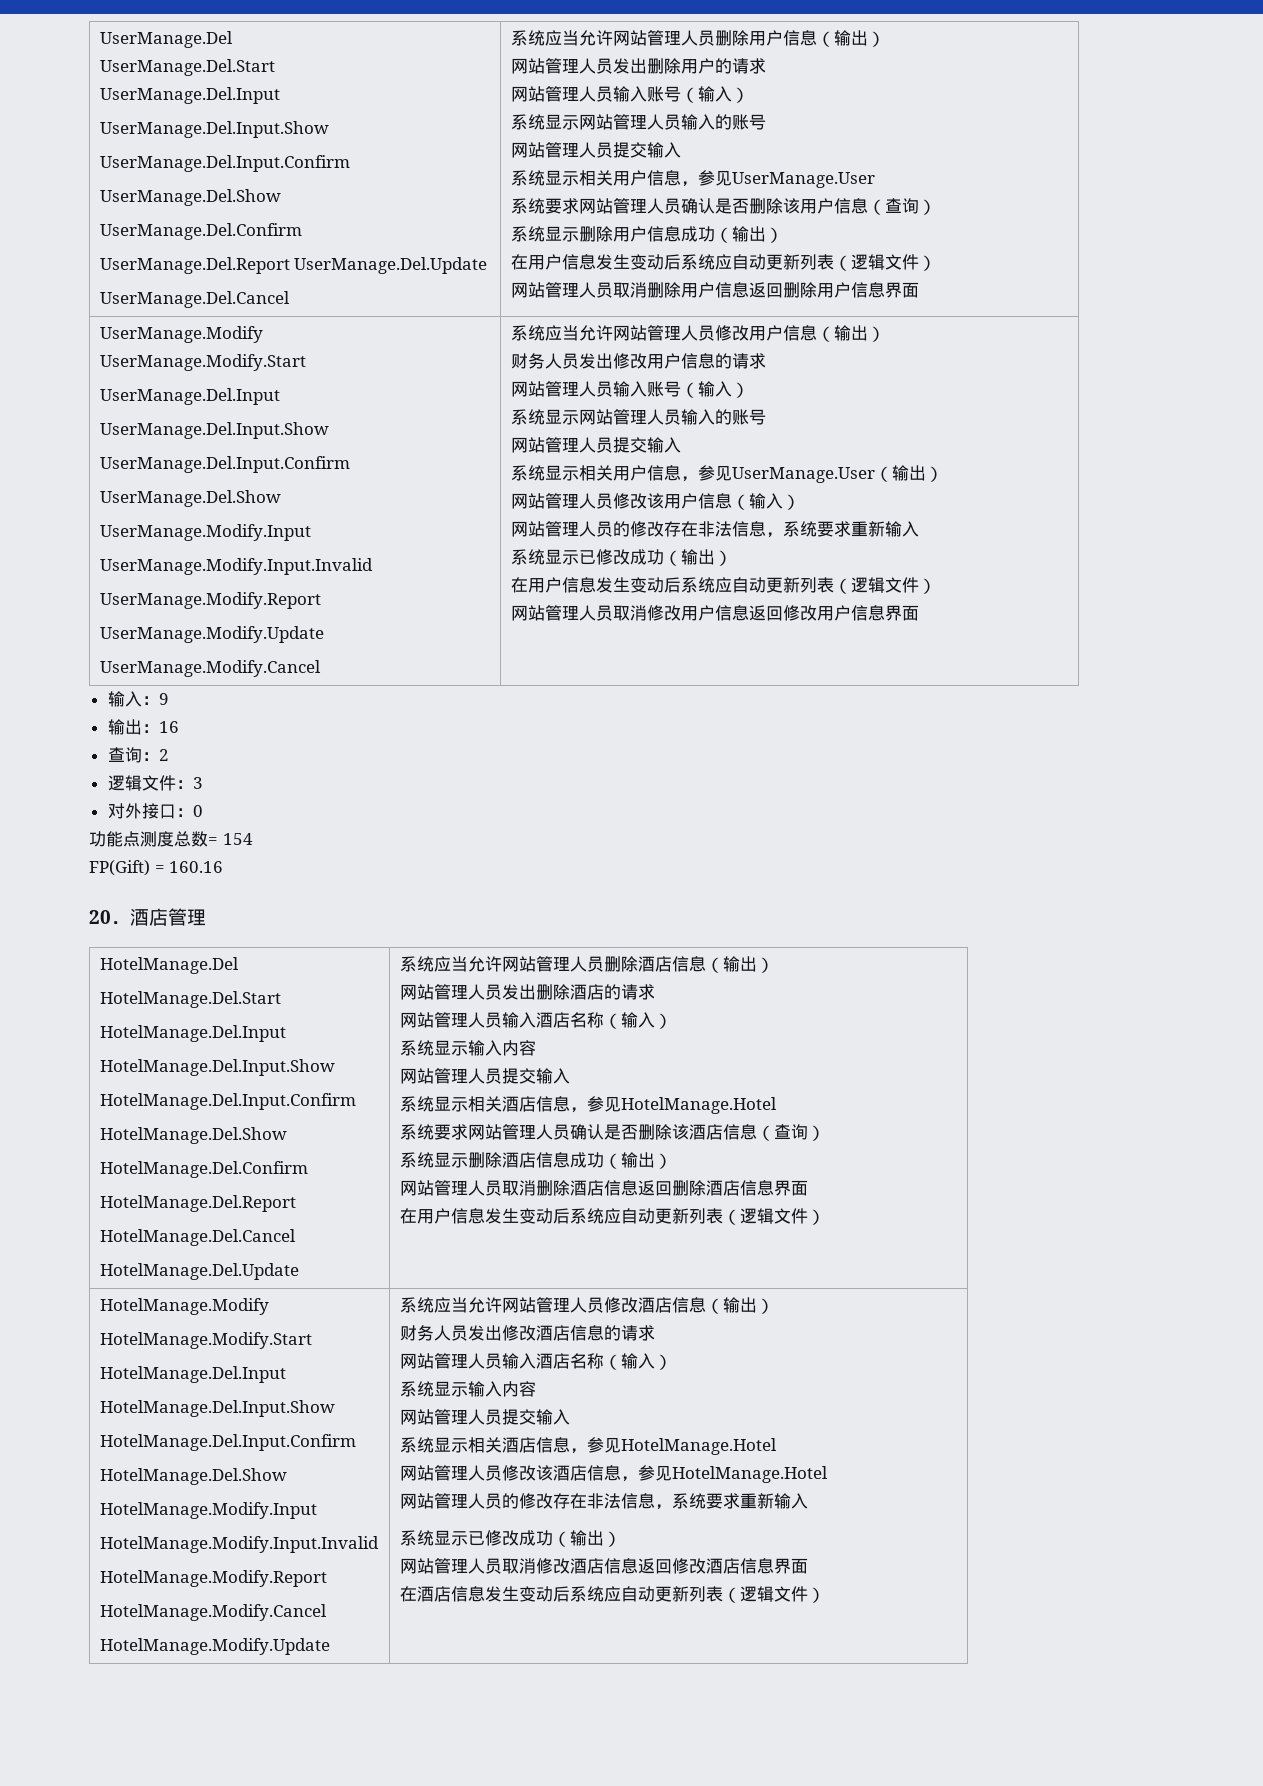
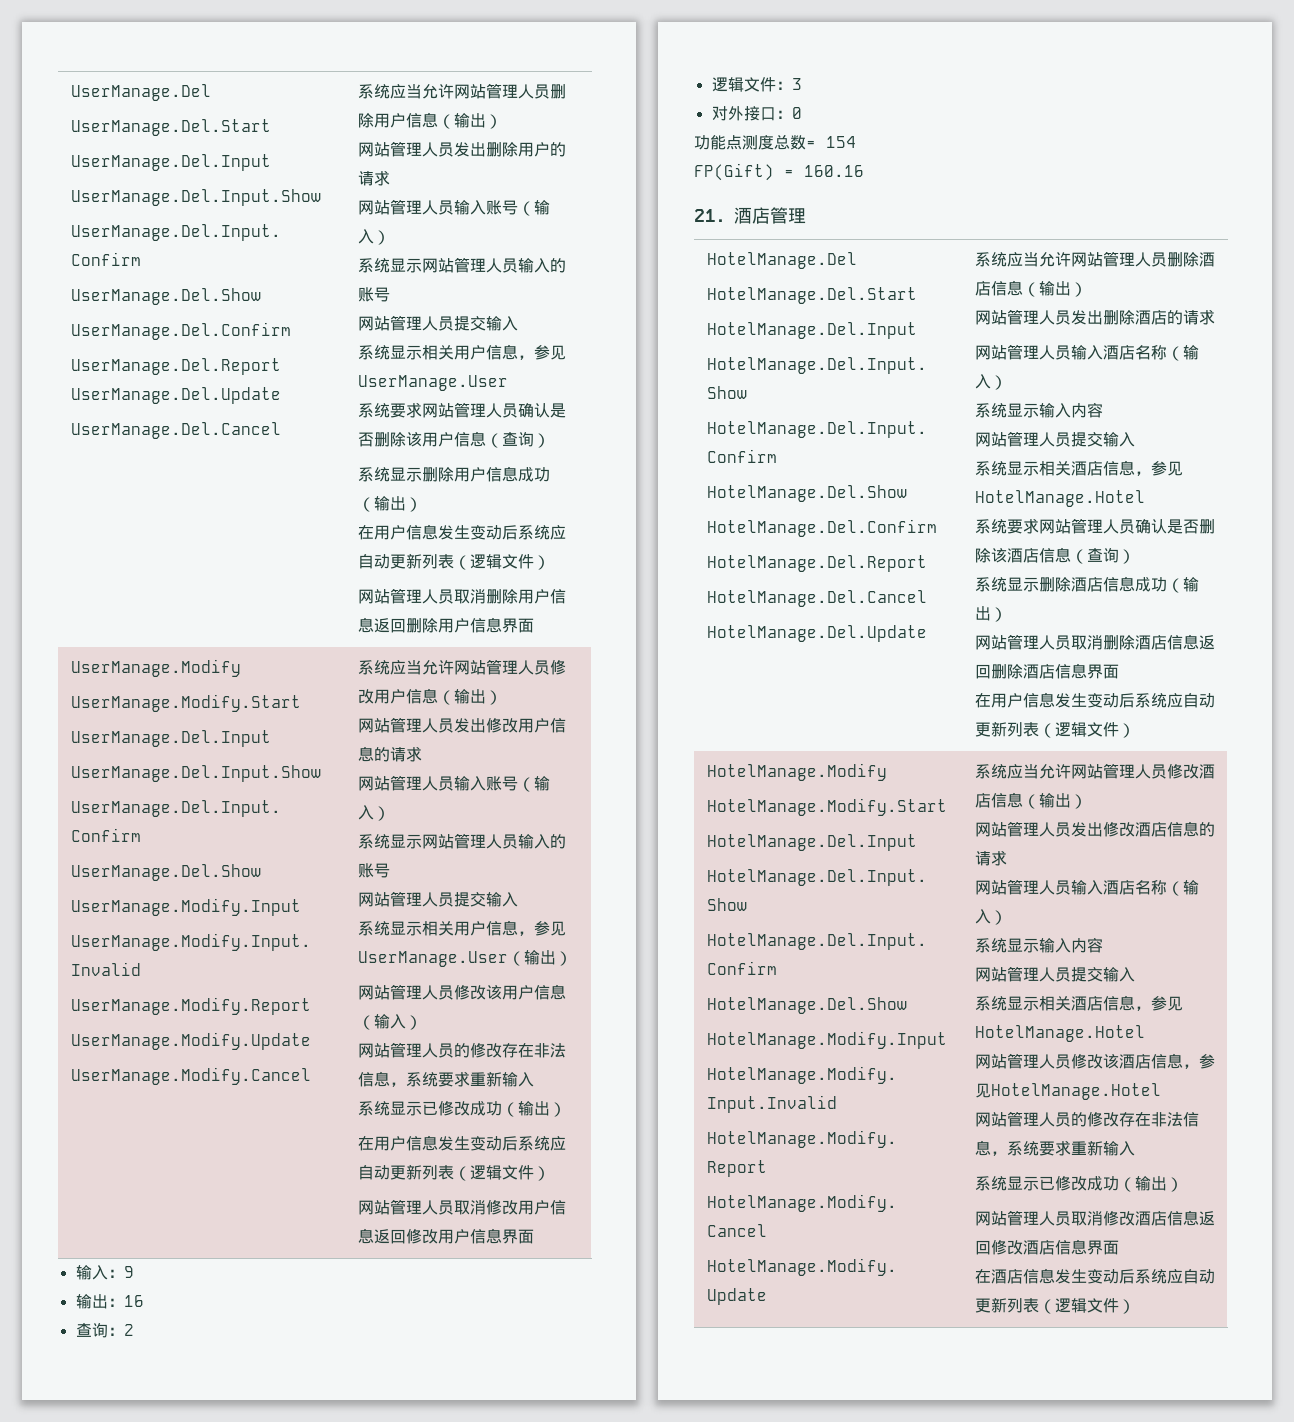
- 财务人员发出修改用户信息的请求
+ 网站管理人员发出修改用户信息的请求
- 20．酒店管理
+ 21．酒店管理
- 财务人员发出修改酒店信息的请求
+ 网站管理人员发出修改酒店信息的请求

